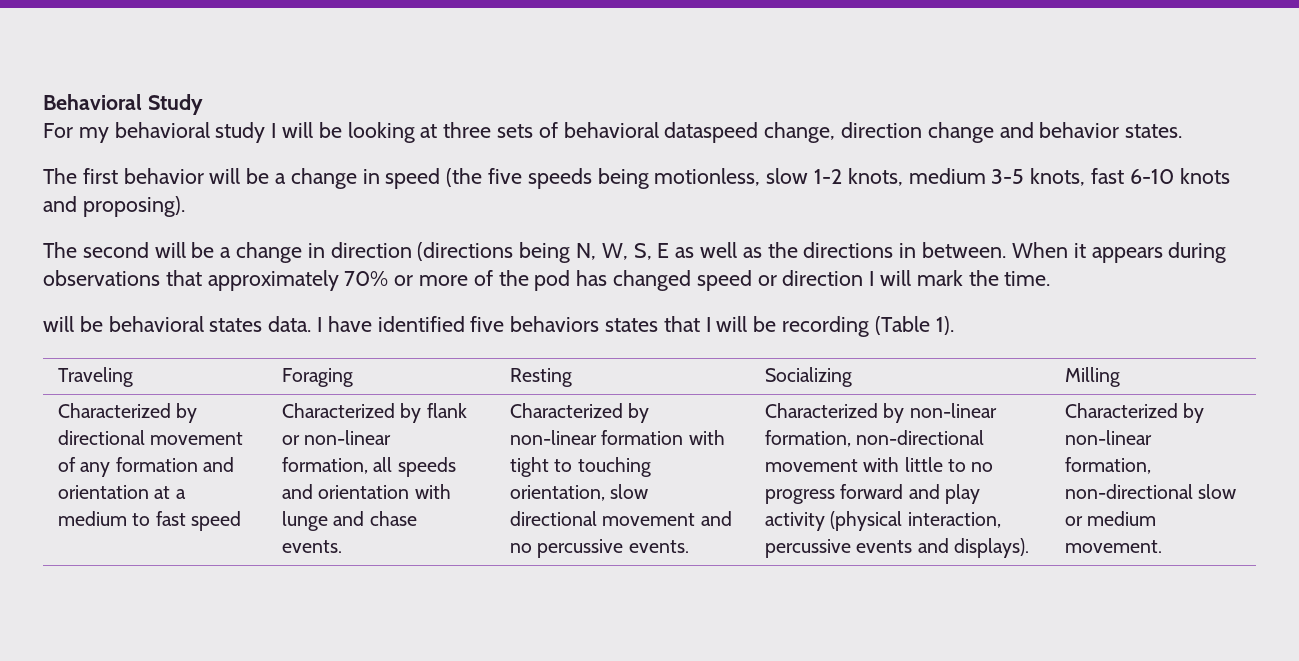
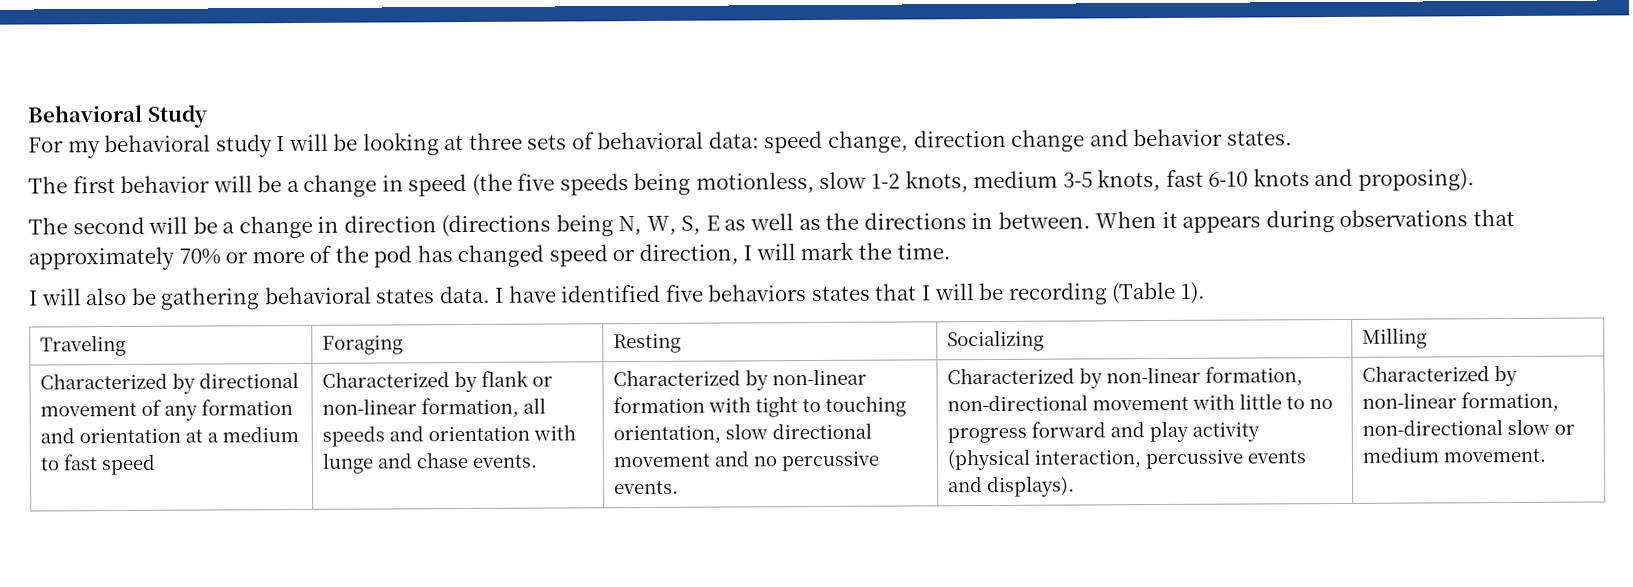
- For my behavioral study I will be looking at three sets of behavioral dataspeed change, direction change and behavior states.
+ For my behavioral study I will be looking at three sets of behavioral data: speed change, direction change and behavior states.
- When it appears during observations that approximately 70% or more of the pod has changed speed or direction I will mark the time.
+ When it appears during observations that approximately 70% or more of the pod has changed speed or direction, I will mark the time.
- will be behavioral states data.
+ I will also be gathering behavioral states data.

